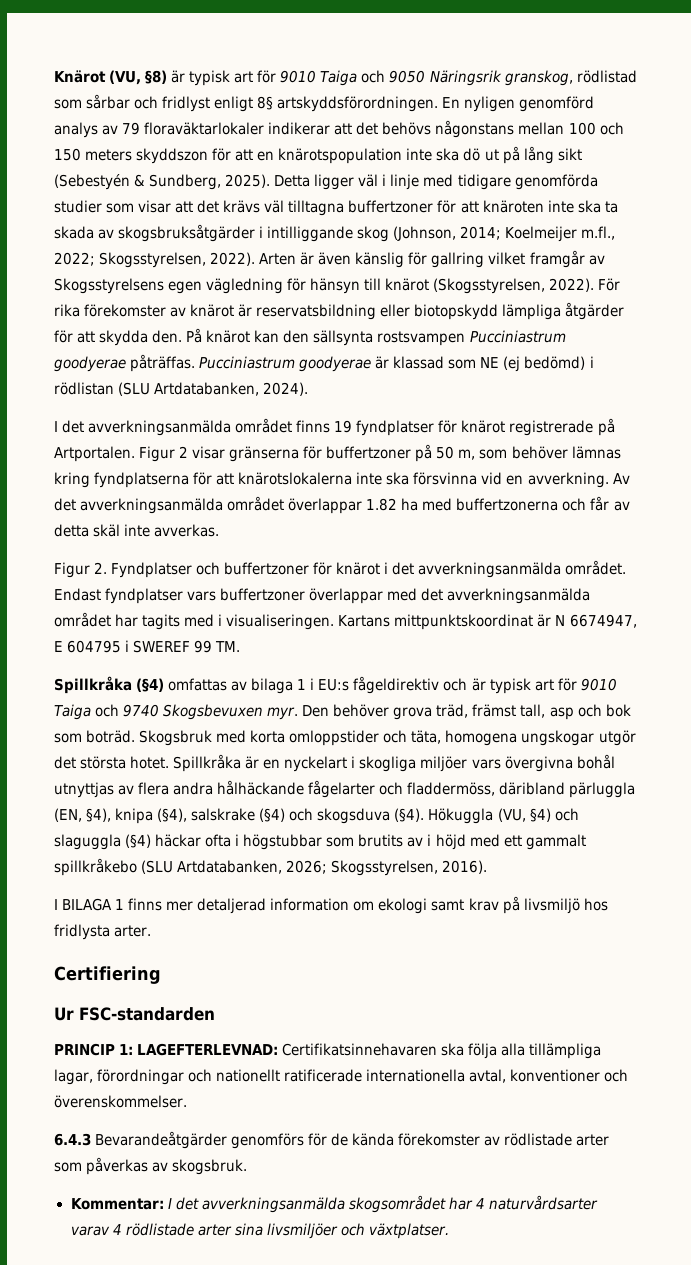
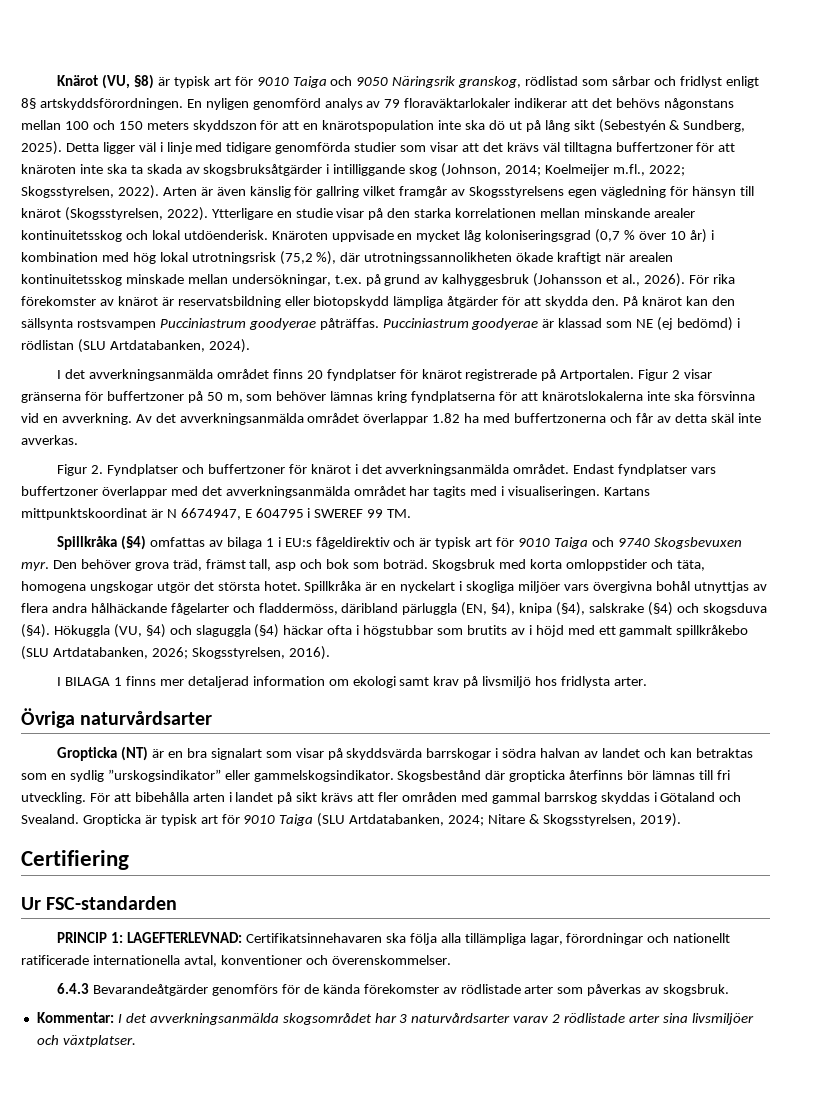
+ Ytterligare en studie visar på den starka korrelationen mellan minskande arealer kontinuitetsskog och lokal utdöenderisk. Knäroten uppvisade en mycket låg koloniseringsgrad (0,7 % över 10 år) i kombination med hög lokal utrotningsrisk (75,2 %), där utrotningssannolikheten ökade kraftigt när arealen kontinuitetsskog minskade mellan undersökningar, t.ex. på grund av kalhyggesbruk (Johansson et al., 2026).
- I det avverkningsanmälda området finns 19 fyndplatser för knärot registrerade på Artportalen.
+ I det avverkningsanmälda området finns 20 fyndplatser för knärot registrerade på Artportalen.
+ Övriga naturvårdsarter
+ Gropticka (NT) är en bra signalart som visar på skyddsvärda barrskogar i södra halvan av landet och kan betraktas som en sydlig ”urskogsindikator” eller gammelskogsindikator. Skogsbestånd där gropticka återfinns bör lämnas till fri utveckling. För att bibehålla arten i landet på sikt krävs att fler områden med gammal barrskog skyddas i Götaland och Svealand. Gropticka är typisk art för 9010 Taiga (SLU Artdatabanken, 2024; Nitare & Skogsstyrelsen, 2019).
- Kommentar: I det avverkningsanmälda skogsområdet har 4 naturvårdsarter varav 4 rödlistade arter sina livsmiljöer och växtplatser.
+ Kommentar: I det avverkningsanmälda skogsområdet har 3 naturvårdsarter varav 2 rödlistade arter sina livsmiljöer och växtplatser.

